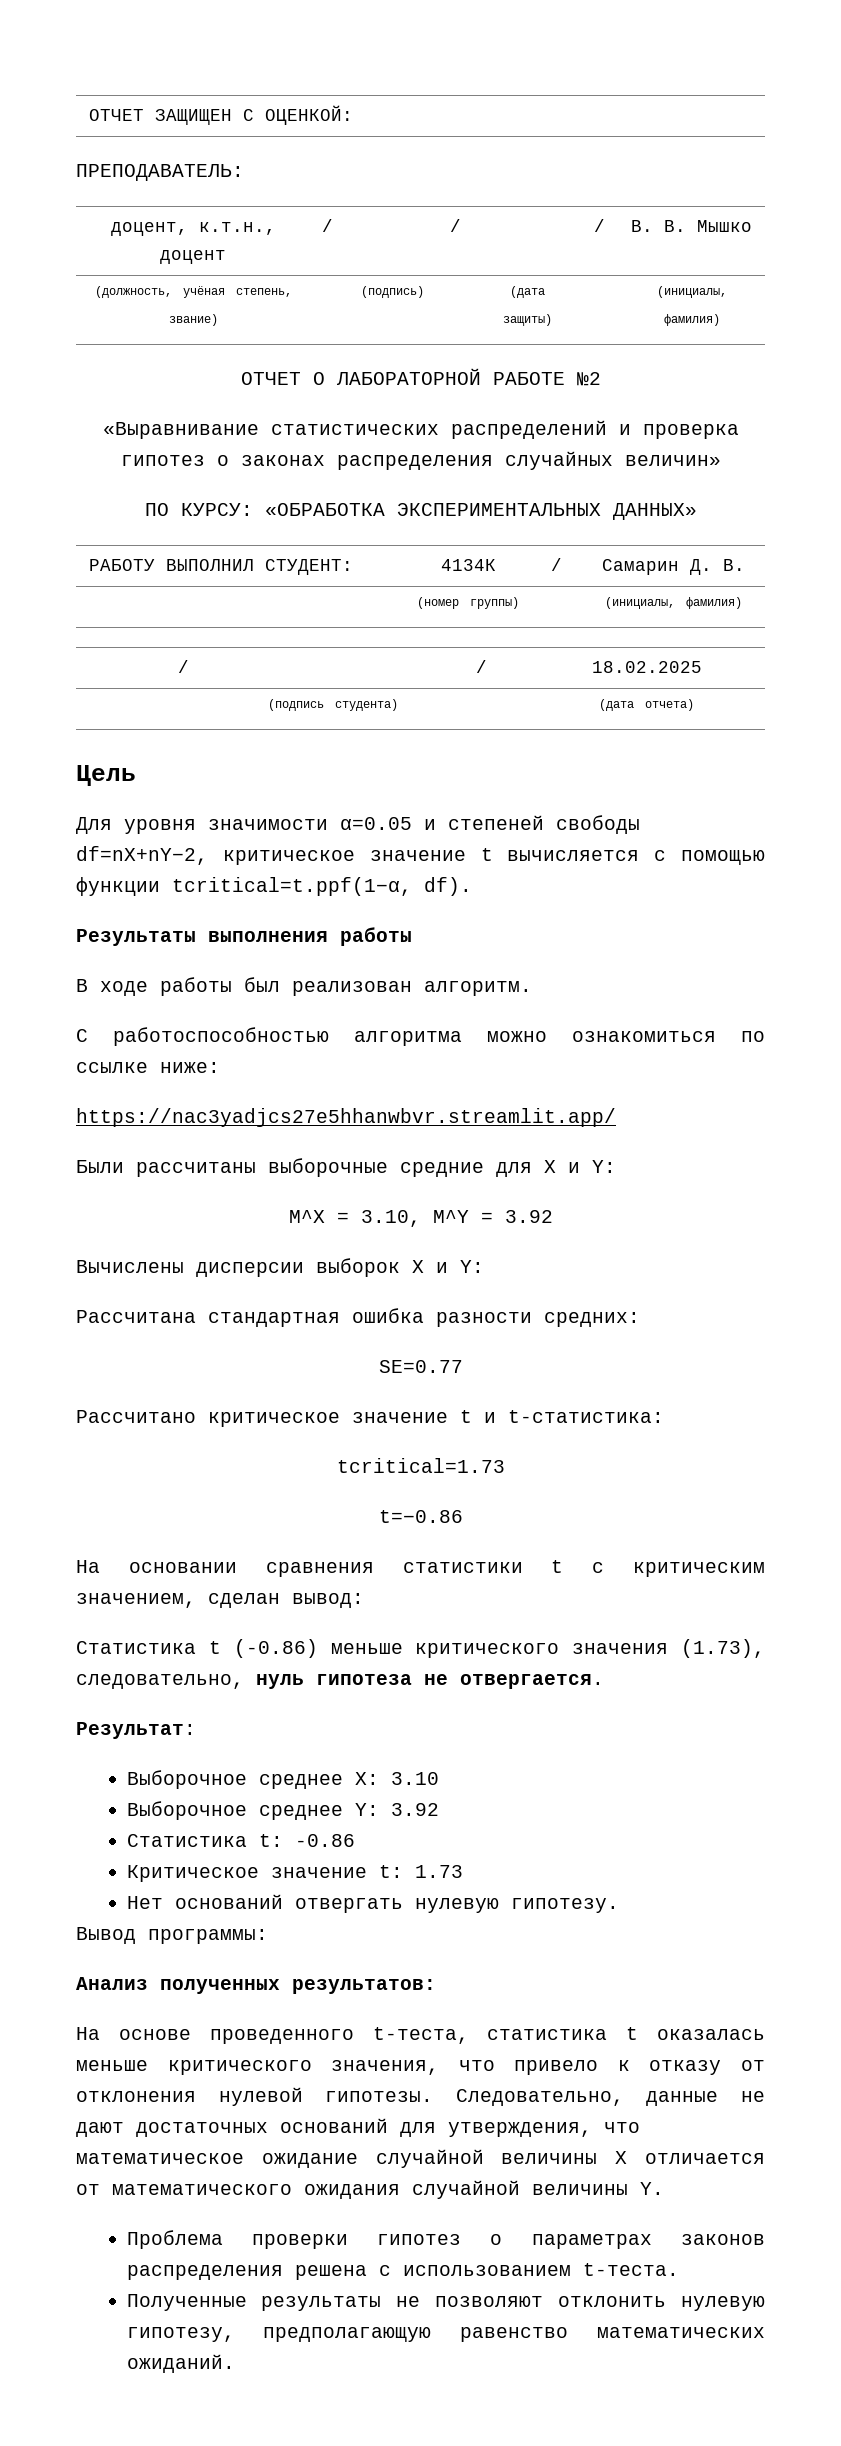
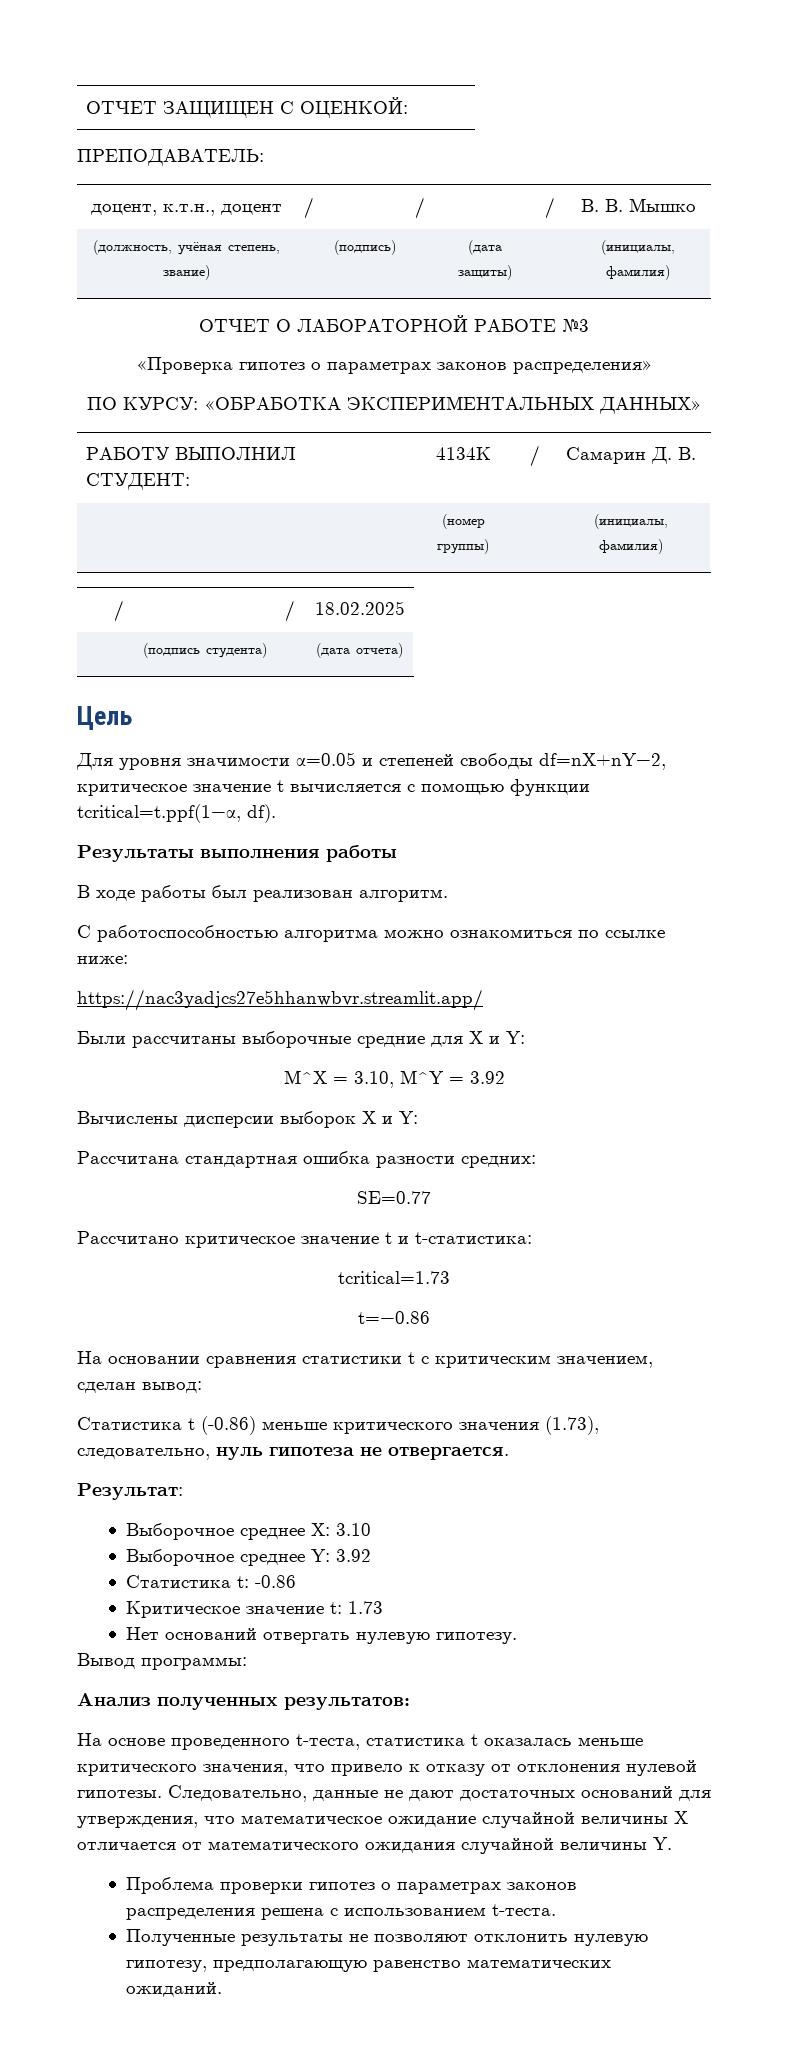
- ОТЧЕТ О ЛАБОРАТОРНОЙ РАБОТЕ №2
- «Выравнивание статистических распределений и проверка гипотез о законах распределения случайных величин»
+ ОТЧЕТ О ЛАБОРАТОРНОЙ РАБОТЕ №3
+ «Проверка гипотез о параметрах законов распределения»

